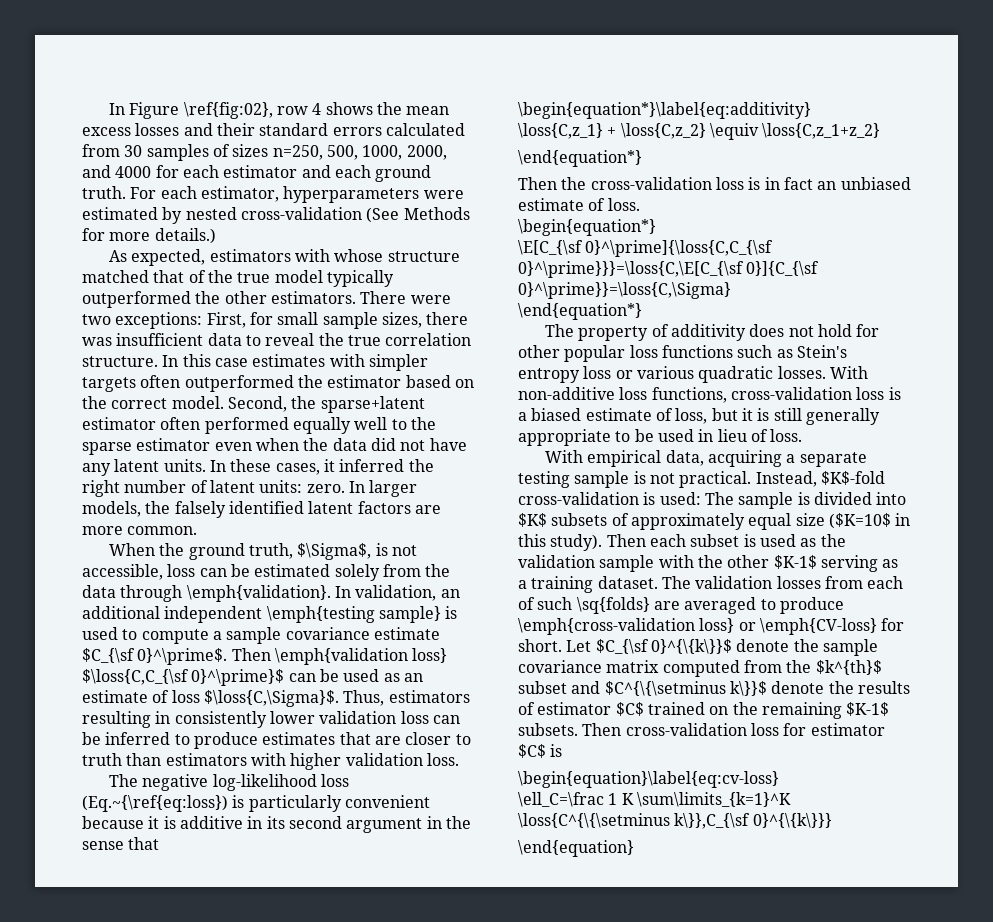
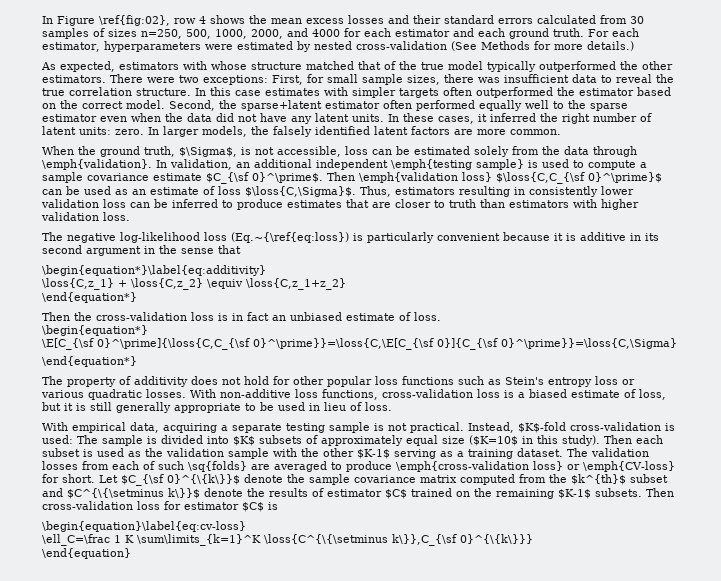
- \E[C_{\sf 0}^\prime]{\loss{C,C_{\sf 0}^\prime}}}=\loss{C,\E[C_{\sf 0}]{C_{\sf 0}^\prime}}=\loss{C,\Sigma}
+ \E[C_{\sf 0}^\prime]{\loss{C,C_{\sf 0}^\prime}}=\loss{C,\E[C_{\sf 0}]{C_{\sf 0}^\prime}}=\loss{C,\Sigma}

